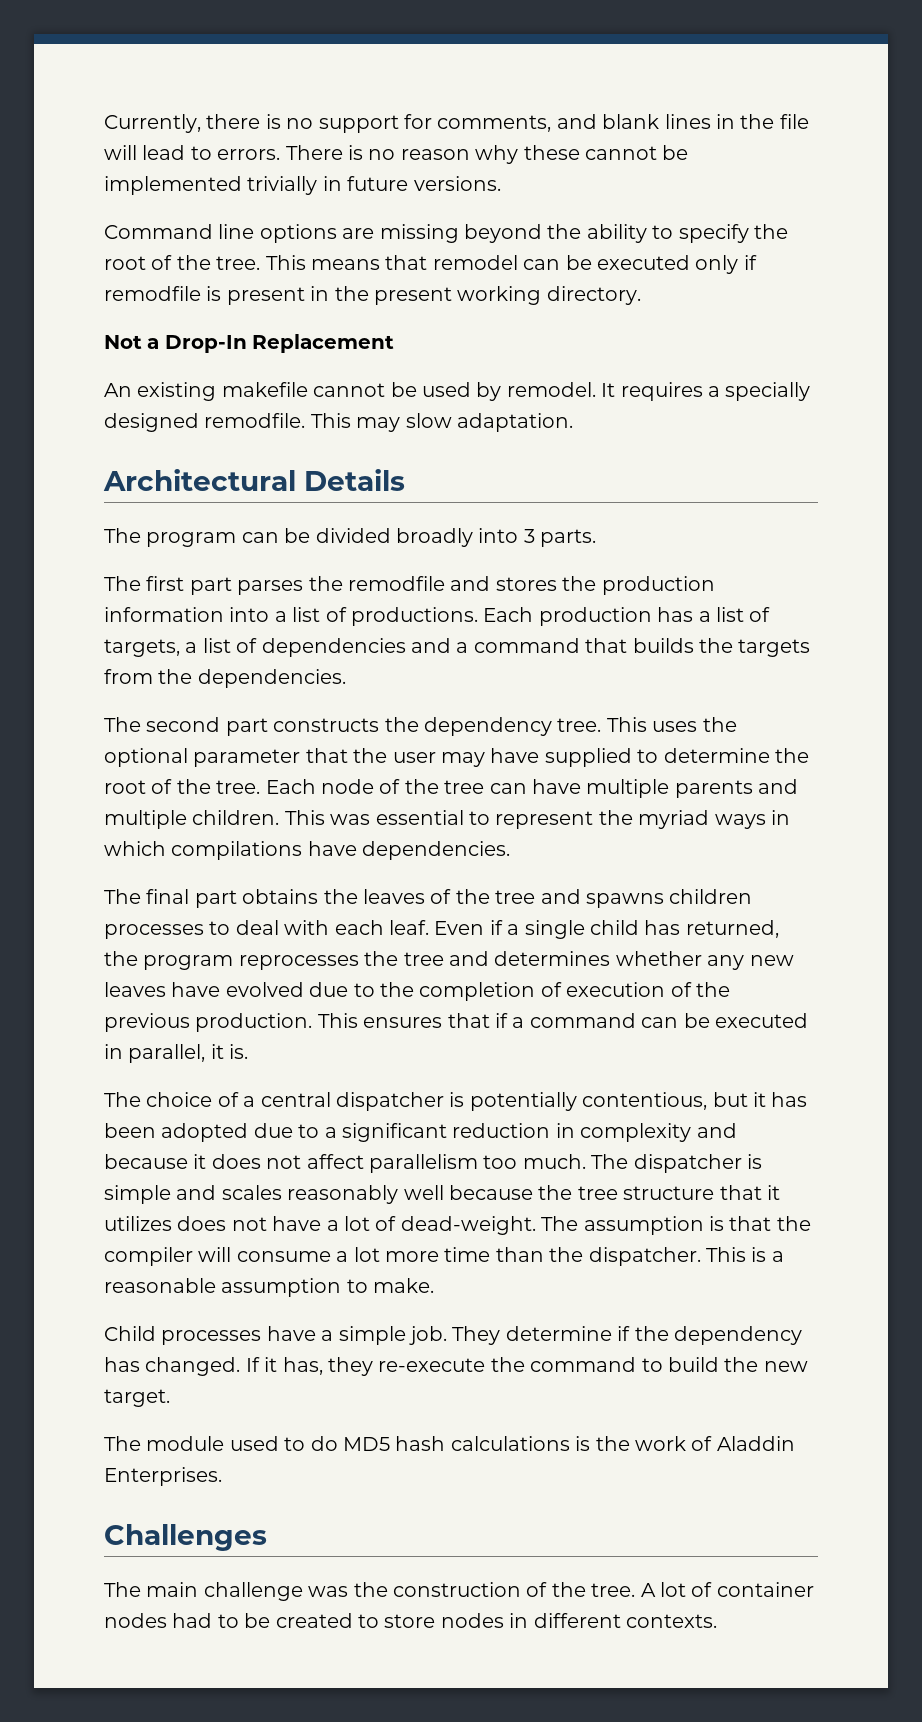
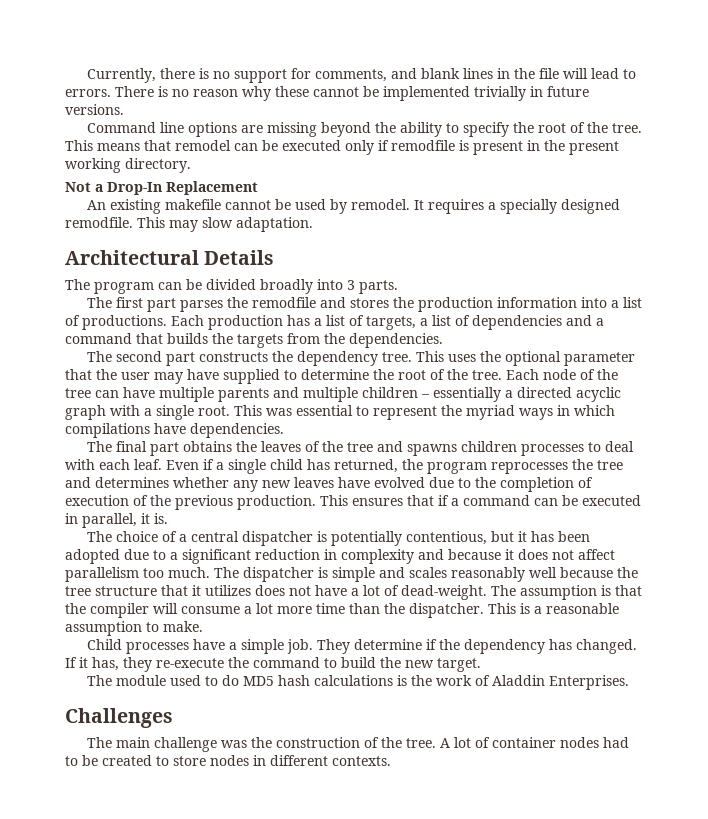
- Each node of the tree can have multiple parents and multiple children.
+ Each node of the tree can have multiple parents and multiple children – essentially a directed acyclic graph with a single root.

